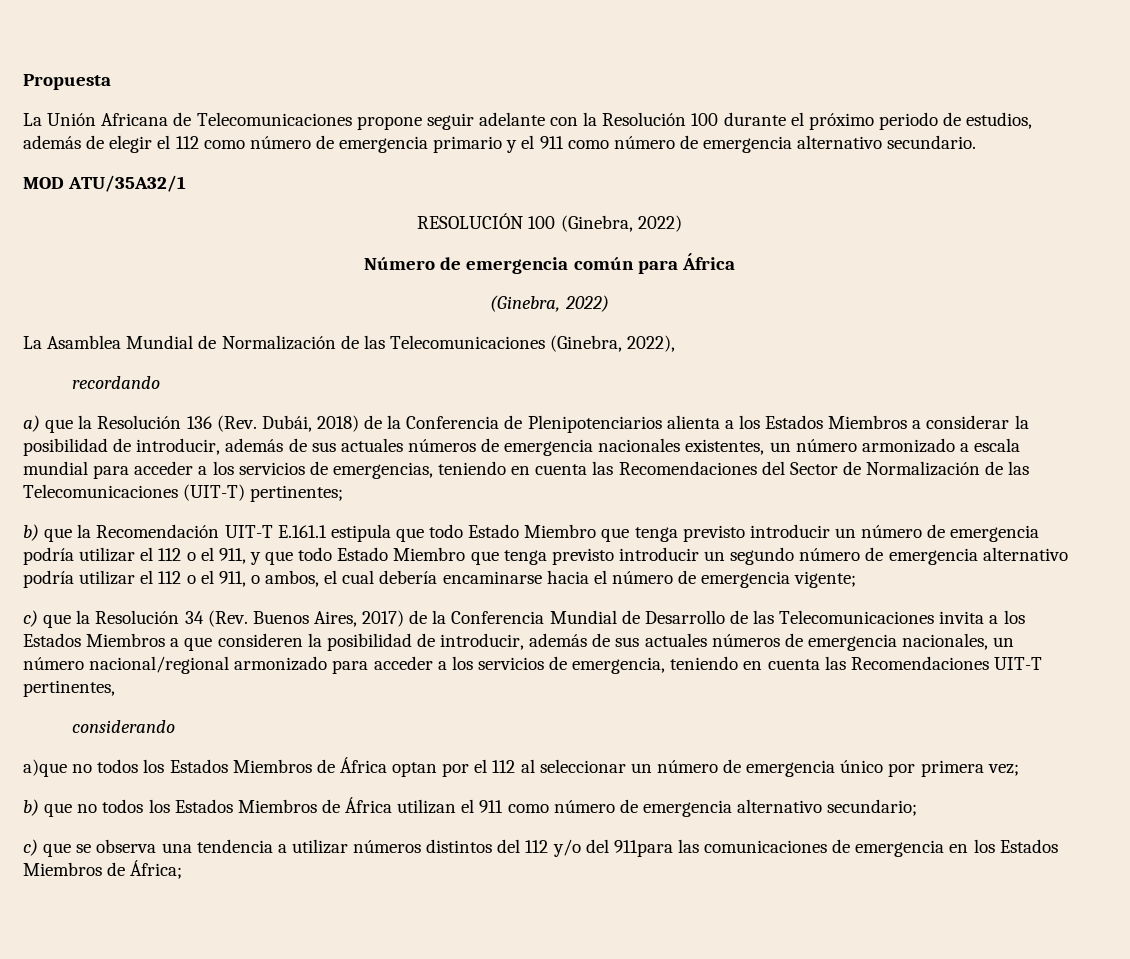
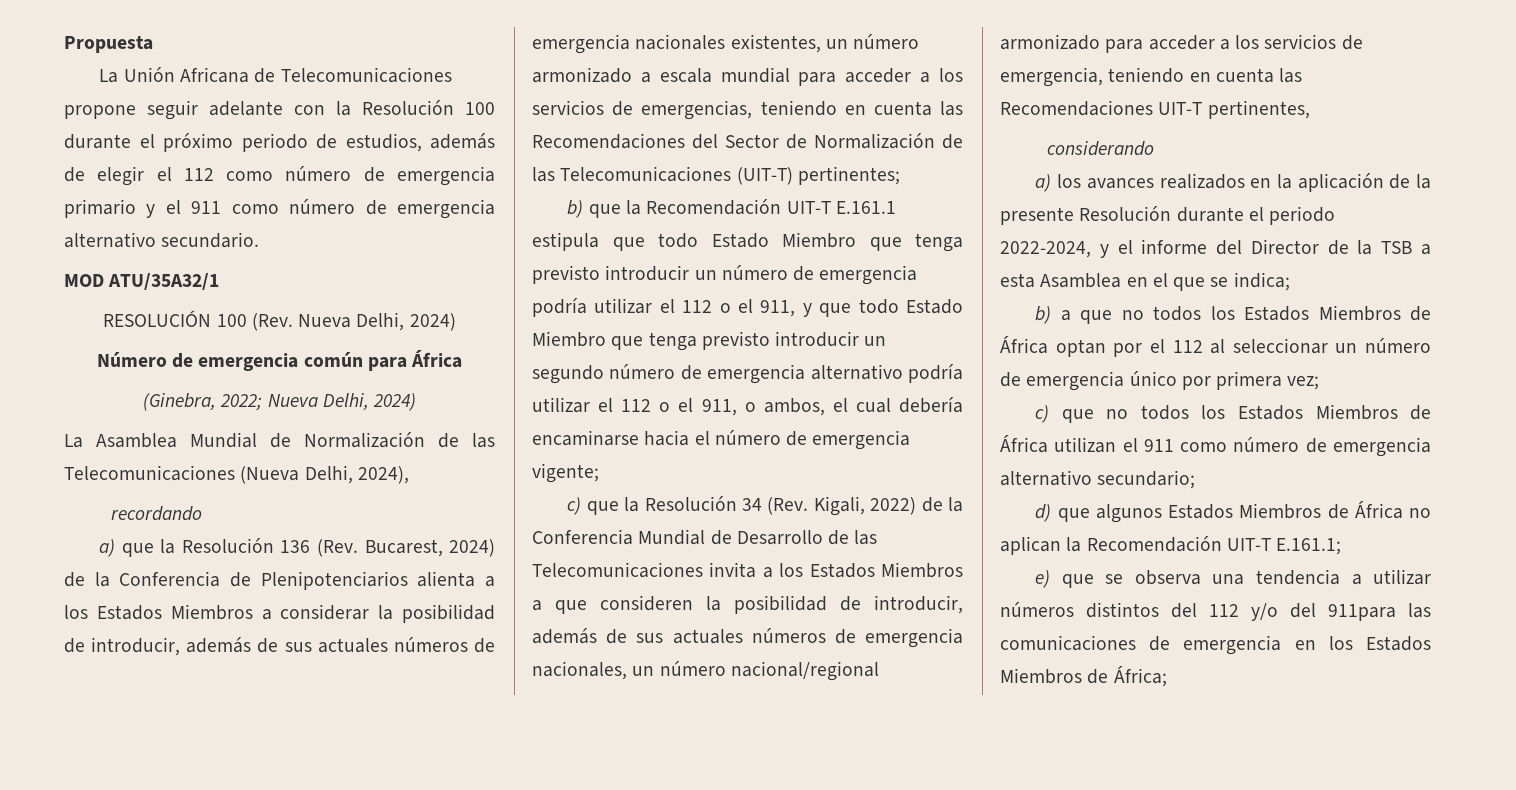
- RESOLUCIÓN 100 (Ginebra, 2022)
+ RESOLUCIÓN 100 (Rev. Nueva Delhi, 2024)
  Número de emergencia común para África
- (Ginebra, 2022)
+ (Ginebra, 2022; Nueva Delhi, 2024)
- La Asamblea Mundial de Normalización de las Telecomunicaciones (Ginebra, 2022),
+ La Asamblea Mundial de Normalización de las Telecomunicaciones (Nueva Delhi, 2024),
- a) que la Resolución 136 (Rev. Dubái, 2018) de la Conferencia de Plenipotenciarios alienta a los Estados Miembros a considerar la posibilidad de introducir, además de sus actuales números de emergencia nacionales existentes, un número armonizado a escala mundial para acceder a los servicios de emergencias, teniendo en cuenta las Recomendaciones del Sector de Normalización de las Telecomunicaciones (UIT-T) pertinentes;
+ a) que la Resolución 136 (Rev. Bucarest, 2024) de la Conferencia de Plenipotenciarios alienta a los Estados Miembros a considerar la posibilidad de introducir, además de sus actuales números de emergencia nacionales existentes, un número armonizado a escala mundial para acceder a los servicios de emergencias, teniendo en cuenta las Recomendaciones del Sector de Normalización de las Telecomunicaciones (UIT-T) pertinentes;
- c) que la Resolución 34 (Rev. Buenos Aires, 2017) de la Conferencia Mundial de Desarrollo de las Telecomunicaciones invita a los Estados Miembros a que consideren la posibilidad de introducir, además de sus actuales números de emergencia nacionales, un número nacional/regional armonizado para acceder a los servicios de emergencia, teniendo en cuenta las Recomendaciones UIT-T pertinentes,
+ c) que la Resolución 34 (Rev. Kigali, 2022) de la Conferencia Mundial de Desarrollo de las Telecomunicaciones invita a los Estados Miembros a que consideren la posibilidad de introducir, además de sus actuales números de emergencia nacionales, un número nacional/regional armonizado para acceder a los servicios de emergencia, teniendo en cuenta las Recomendaciones UIT-T pertinentes,
- a)que no todos los Estados Miembros de África optan por el 112 al seleccionar un número de emergencia único por primera vez;
+ a) los avances realizados en la aplicación de la presente Resolución durante el periodo 2022-2024, y el informe del Director de la TSB a esta Asamblea en el que se indica;
+ b) a que no todos los Estados Miembros de África optan por el 112 al seleccionar un número de emergencia único por primera vez;
- b) que no todos los Estados Miembros de África utilizan el 911 como número de emergencia alternativo secundario;
+ c) que no todos los Estados Miembros de África utilizan el 911 como número de emergencia alternativo secundario;
- c) que se observa una tendencia a utilizar números distintos del 112 y/o del 911para las comunicaciones de emergencia en los Estados Miembros de África;
+ d) que algunos Estados Miembros de África no aplican la Recomendación UIT-T E.161.1;
+ e) que se observa una tendencia a utilizar números distintos del 112 y/o del 911para las comunicaciones de emergencia en los Estados Miembros de África;

